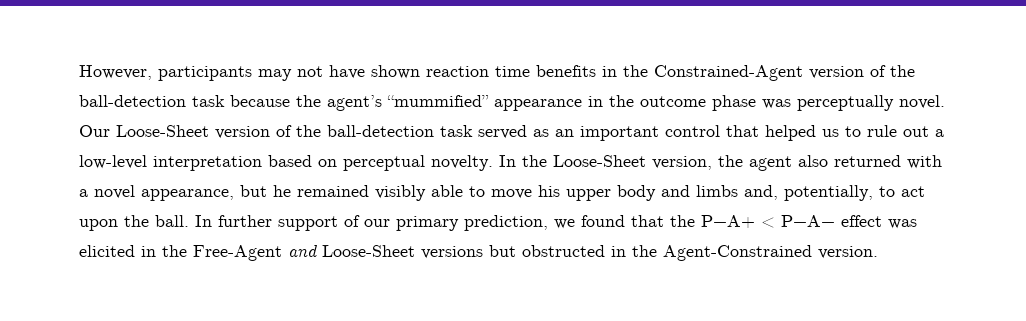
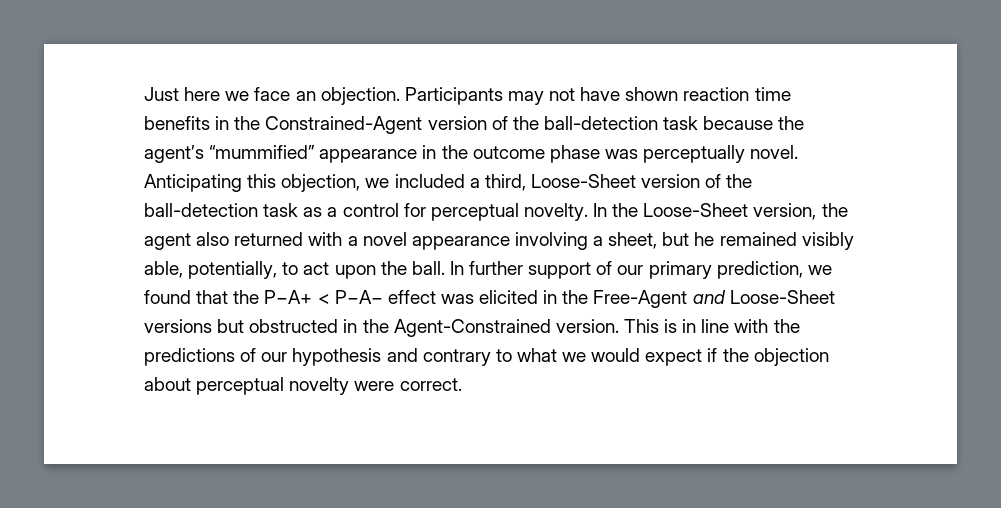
- However, participants may not have shown reaction time benefits in the Constrained-Agent version of the ball-detection task because the agent’s “mummified” appearance in the outcome phase was perceptually novel.
+ Just here we face an objection. Participants may not have shown reaction time benefits in the Constrained-Agent version of the ball-detection task because the agent’s “mummified” appearance in the outcome phase was perceptually novel.
- Our Loose-Sheet version of the ball-detection task served as an important control that helped us to rule out a low-level interpretation based on perceptual novelty.
+ Anticipating this objection, we included a third, Loose-Sheet version of the ball-detection task as a control for perceptual novelty.
- In the Loose-Sheet version, the agent also returned with a novel appearance, but he remained visibly able to move his upper body and limbs and, potentially, to act upon the ball.
+ In the Loose-Sheet version, the agent also returned with a novel appearance involving a sheet, but he remained visibly able, potentially, to act upon the ball.
+ This is in line with the predictions of our hypothesis and contrary to what we would expect if the objection about perceptual novelty were correct.

